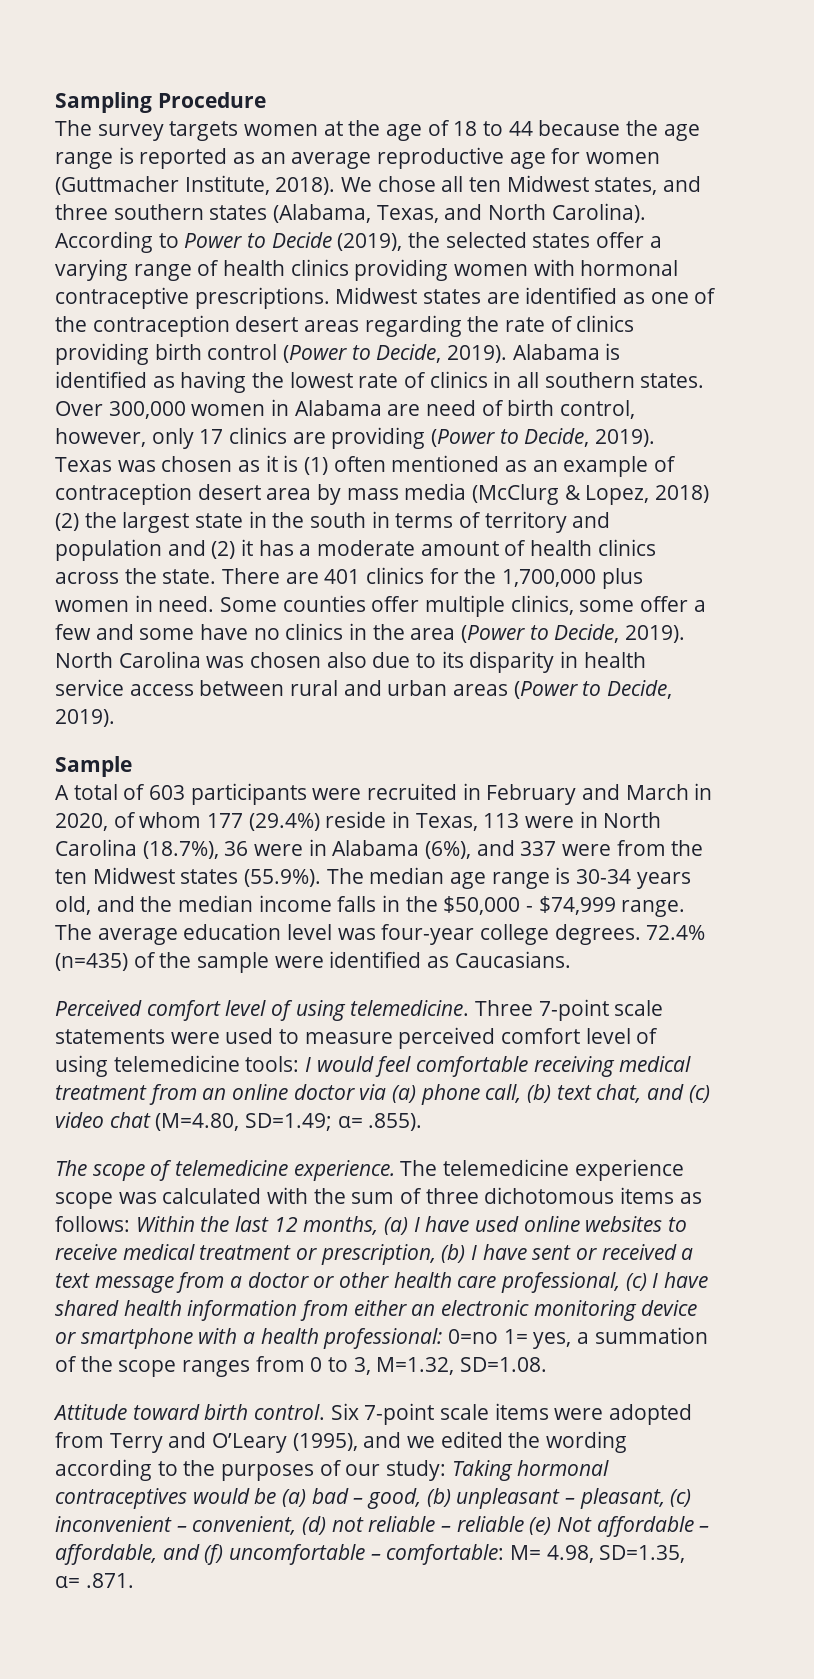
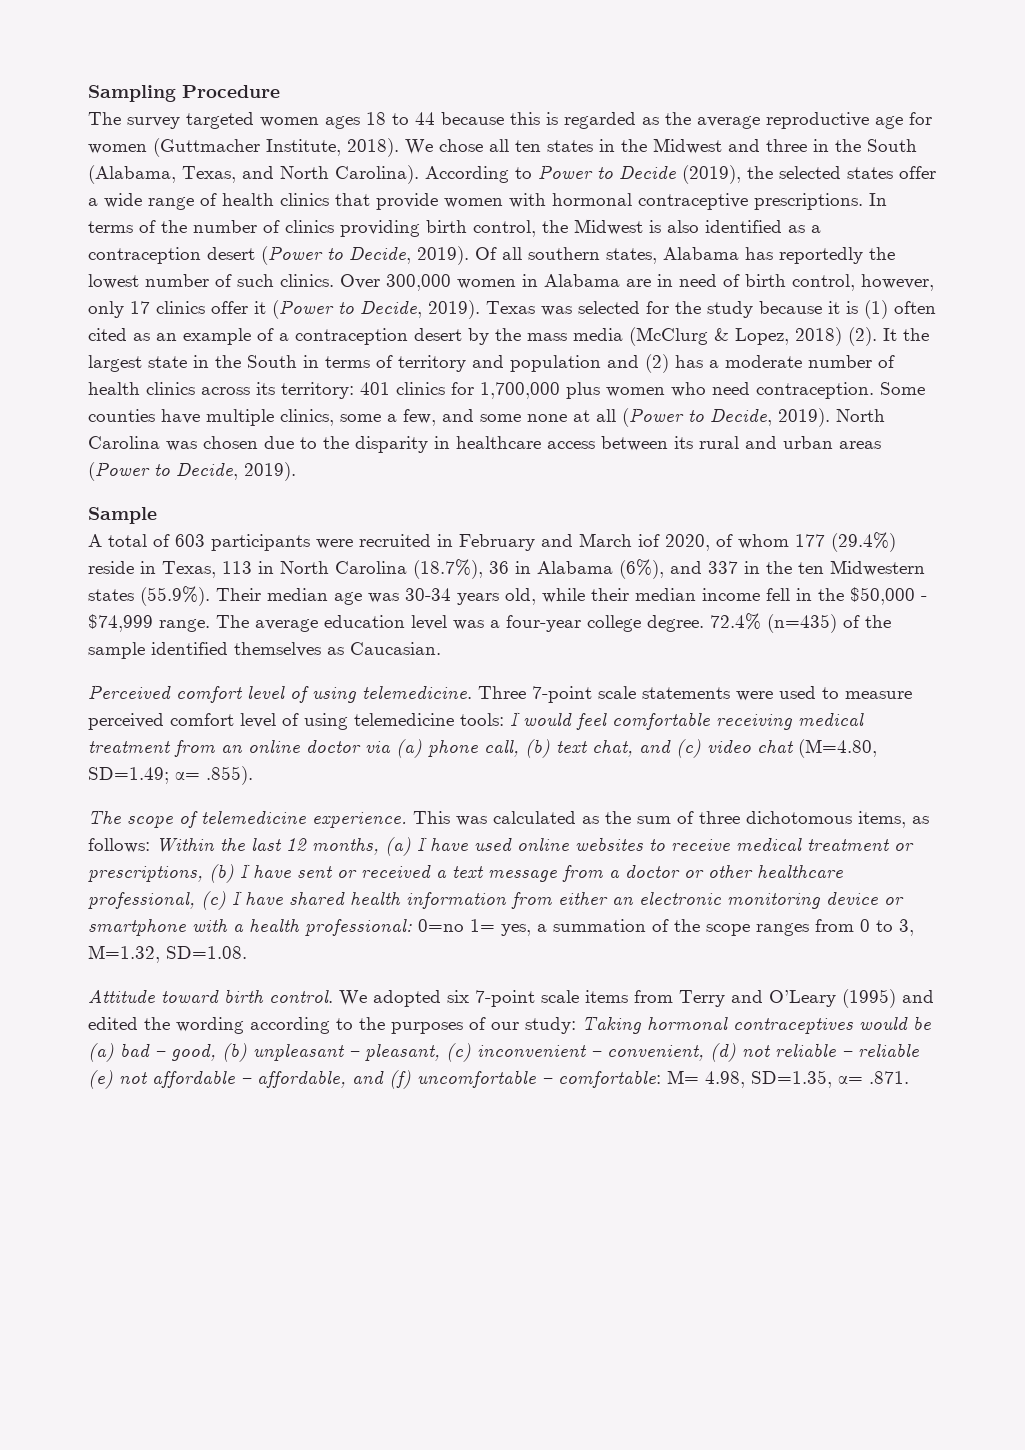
- The survey targets women at the age of 18 to 44 because the age range is reported as an average reproductive age for women (Guttmacher Institute, 2018).
+ The survey targeted women ages 18 to 44 because this is regarded as the average reproductive age for women (Guttmacher Institute, 2018).
- We chose all ten Midwest states, and three southern states (Alabama, Texas, and North Carolina).
+ We chose all ten states in the Midwest and three in the South (Alabama, Texas, and North Carolina).
- According to Power to Decide (2019), the selected states offer a varying range of health clinics providing women with hormonal contraceptive prescriptions.
+ According to Power to Decide (2019), the selected states offer a wide range of health clinics that provide women with hormonal contraceptive prescriptions.
- Midwest states are identified as one of the contraception desert areas regarding the rate of clinics providing birth control (Power to Decide, 2019). Alabama is identified as having the lowest rate of clinics in all southern states.
+ In terms of the number of clinics providing birth control, the Midwest is also identified as a contraception desert (Power to Decide, 2019). Of all southern states, Alabama has reportedly the lowest number of such clinics.
- Over 300,000 women in Alabama are need of birth control, however, only 17 clinics are providing (Power to Decide, 2019).
+ Over 300,000 women in Alabama are in need of birth control, however, only 17 clinics offer it (Power to Decide, 2019).
- Texas was chosen as it is (1) often mentioned as an example of contraception desert area by mass media (McClurg & Lopez, 2018) (2) the largest state in the south in terms of territory and population and (2) it has a moderate amount of health clinics across the state. There are 401 clinics for the 1,700,000 plus women in need.
+ Texas was selected for the study because it is (1) often cited as an example of a contraception desert by the mass media (McClurg & Lopez, 2018) (2). It the largest state in the South in terms of territory and population and (2) has a moderate number of health clinics across its territory: 401 clinics for 1,700,000 plus women who need contraception.
- Some counties offer multiple clinics, some offer a few and some have no clinics in the area (Power to Decide, 2019).
+ Some counties have multiple clinics, some a few, and some none at all (Power to Decide, 2019).
- North Carolina was chosen also due to its disparity in health service access between rural and urban areas (Power to Decide, 2019).
+ North Carolina was chosen due to the disparity in healthcare access between its rural and urban areas (Power to Decide, 2019).
- A total of 603 participants were recruited in February and March in 2020, of whom 177 (29.4%) reside in Texas, 113 were in North Carolina (18.7%), 36 were in Alabama (6%), and 337 were from the ten Midwest states (55.9%). The median age range is 30-34 years old, and the median income falls in the $50,000 - $74,999 range.
+ A total of 603 participants were recruited in February and March iof 2020, of whom 177 (29.4%) reside in Texas, 113 in North Carolina (18.7%), 36 in Alabama (6%), and 337 in the ten Midwestern states (55.9%). Their median age was 30-34 years old, while their median income fell in the $50,000 - $74,999 range.
- The average education level was four-year college degrees.
+ The average education level was a four-year college degree.
- 72.4% (n=435) of the sample were identified as Caucasians.
+ 72.4% (n=435) of the sample identified themselves as Caucasian.
- The telemedicine experience scope was calculated with the sum of three dichotomous items as follows:
+ This was calculated as the sum of three dichotomous items, as follows:
- Within the last 12 months, (a) I have used online websites to receive medical treatment or prescription, (b) I have sent or received a text message from a doctor or other health care professional, (c) I have shared health information from either an electronic monitoring device or smartphone with a health professional:
+ Within the last 12 months, (a) I have used online websites to receive medical treatment or prescriptions, (b) I have sent or received a text message from a doctor or other healthcare professional, (c) I have shared health information from either an electronic monitoring device or smartphone with a health professional:
- Six 7-point scale items were adopted from Terry and O’Leary (1995), and we edited the wording according to the purposes of our study: Taking hormonal contraceptives would be (a) bad – good, (b) unpleasant – pleasant, (c) inconvenient – convenient, (d) not reliable – reliable (e) Not affordable – affordable, and (f) uncomfortable – comfortable: M= 4.98, SD=1.35, α= .871.
+ We adopted six 7-point scale items from Terry and O’Leary (1995) and edited the wording according to the purposes of our study: Taking hormonal contraceptives would be (a) bad – good, (b) unpleasant – pleasant, (c) inconvenient – convenient, (d) not reliable – reliable (e) not affordable – affordable, and (f) uncomfortable – comfortable: M= 4.98, SD=1.35, α= .871.

